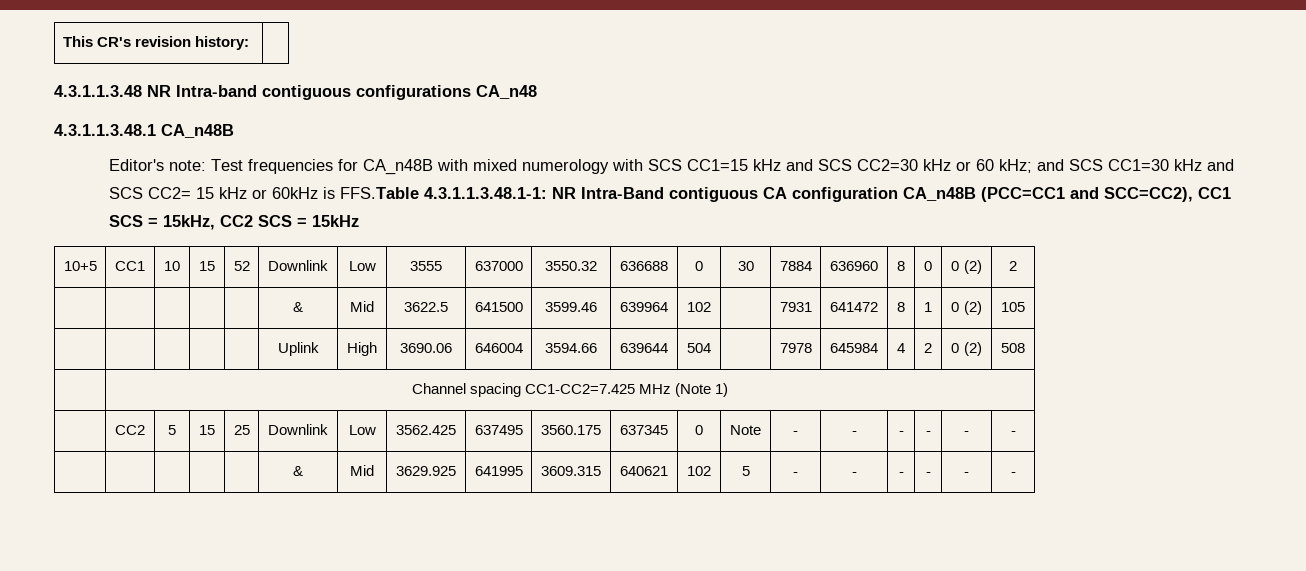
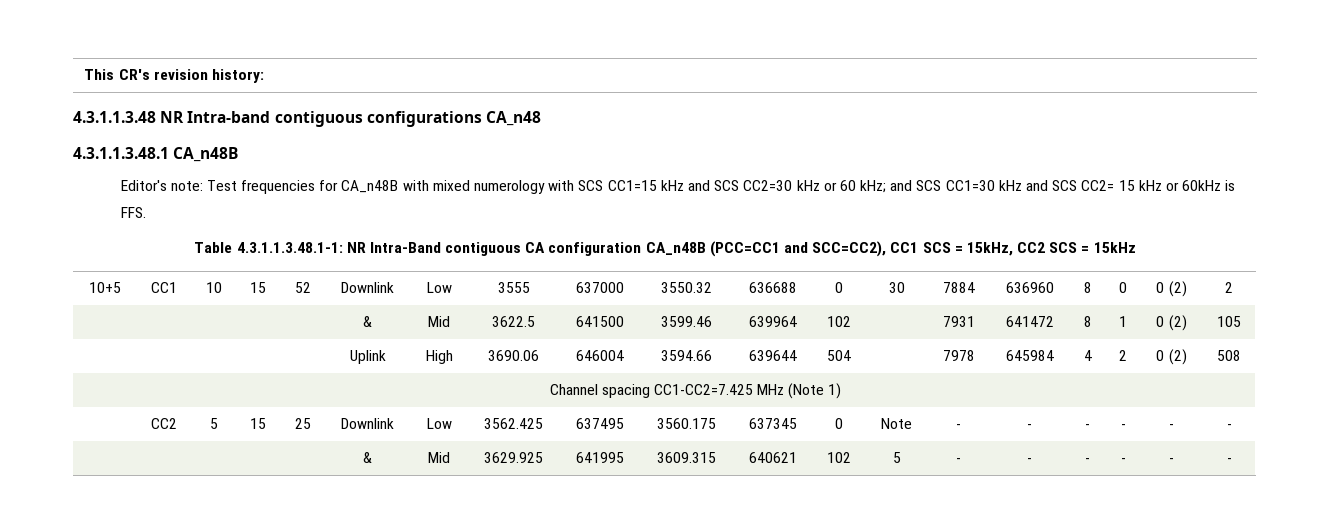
- Editor's note: Test frequencies for CA_n48B with mixed numerology with SCS CC1=15 kHz and SCS CC2=30 kHz or 60 kHz; and SCS CC1=30 kHz and SCS CC2= 15 kHz or 60kHz is FFS.Table 4.3.1.1.3.48.1-1: NR Intra-Band contiguous CA configuration CA_n48B (PCC=CC1 and SCC=CC2), CC1 SCS = 15kHz, CC2 SCS = 15kHz
+ Editor's note: Test frequencies for CA_n48B with mixed numerology with SCS CC1=15 kHz and SCS CC2=30 kHz or 60 kHz; and SCS CC1=30 kHz and SCS CC2= 15 kHz or 60kHz is FFS.
+ Table 4.3.1.1.3.48.1-1: NR Intra-Band contiguous CA configuration CA_n48B (PCC=CC1 and SCC=CC2), CC1 SCS = 15kHz, CC2 SCS = 15kHz

